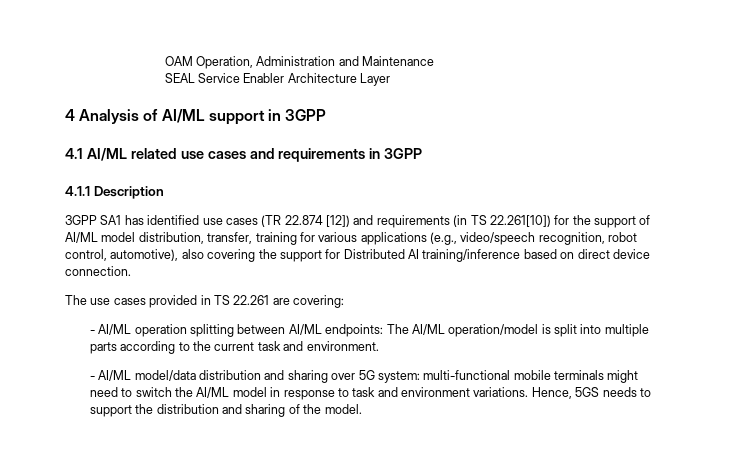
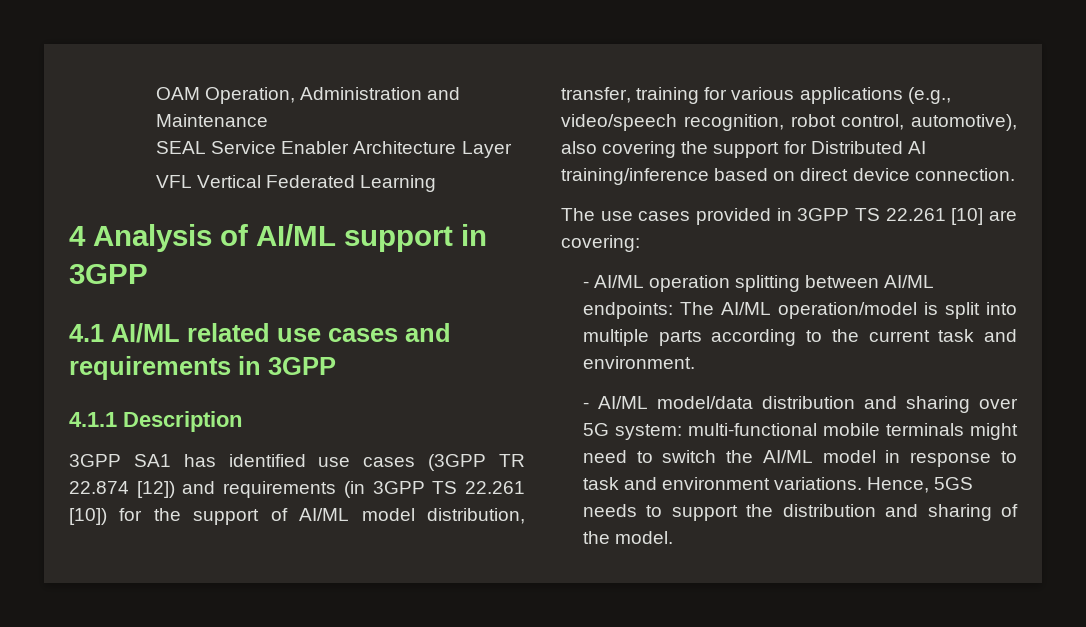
+ VFL Vertical Federated Learning
- 3GPP SA1 has identified use cases (TR 22.874 [12]) and requirements (in TS 22.261[10]) for the support of AI/ML model distribution, transfer, training for various applications (e.g., video/speech recognition, robot control, automotive), also covering the support for Distributed AI training/inference based on direct device connection.
+ 3GPP SA1 has identified use cases (3GPP TR 22.874 [12]) and requirements (in 3GPP TS 22.261 [10]) for the support of AI/ML model distribution, transfer, training for various applications (e.g., video/speech recognition, robot control, automotive), also covering the support for Distributed AI training/inference based on direct device connection.
- The use cases provided in TS 22.261 are covering:
+ The use cases provided in 3GPP TS 22.261 [10] are covering:

